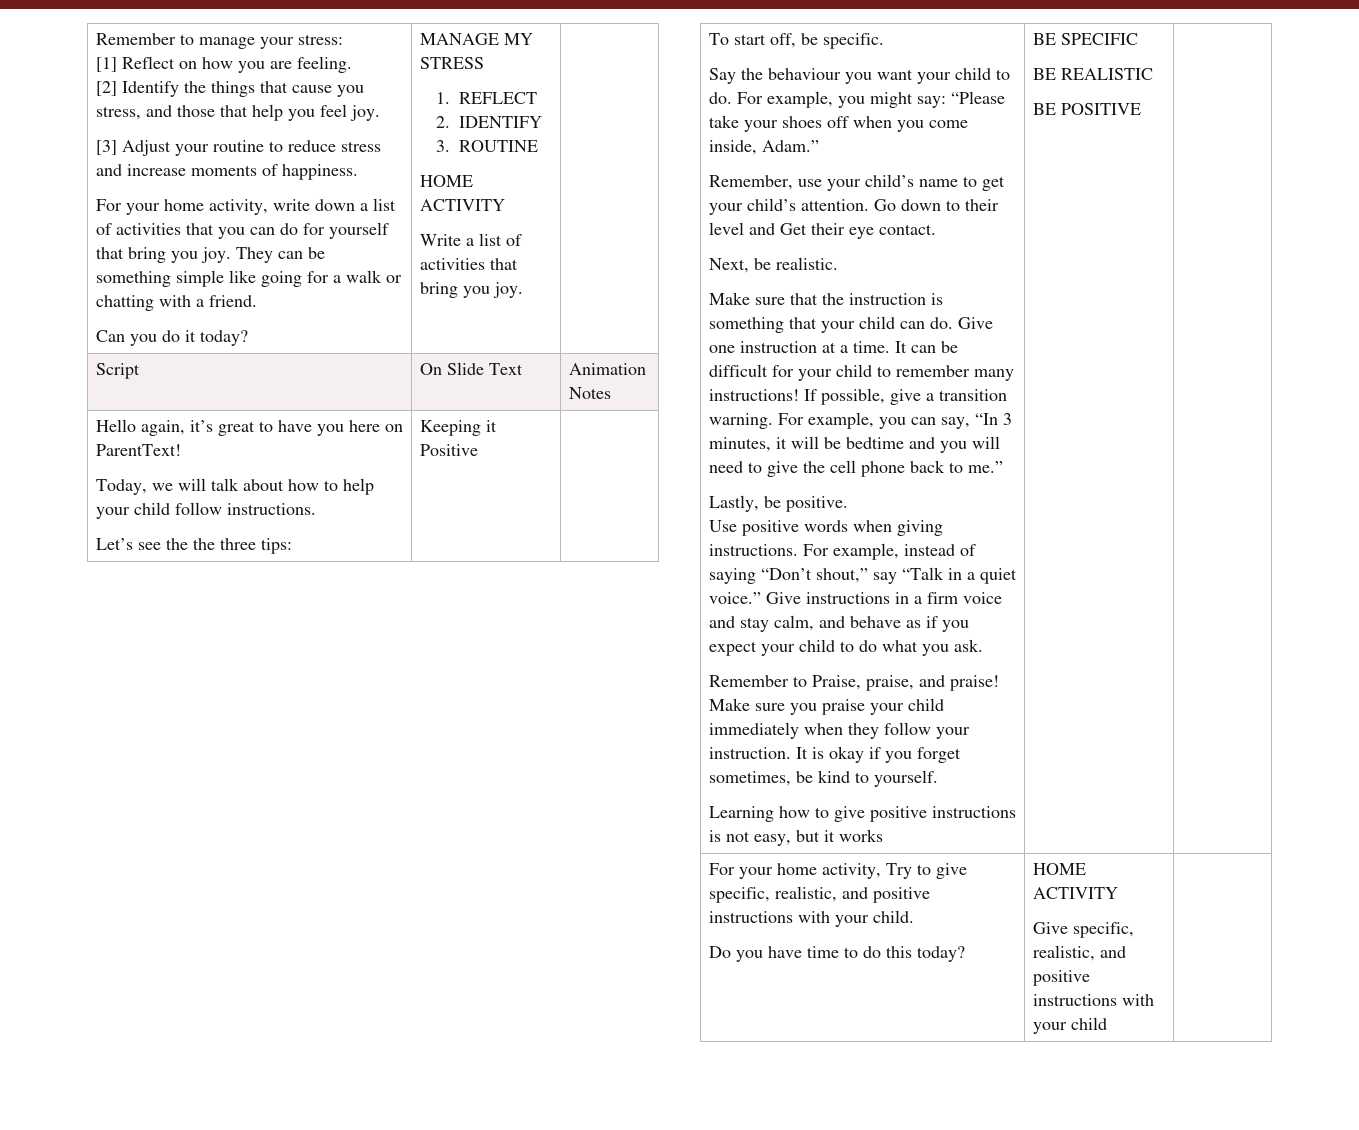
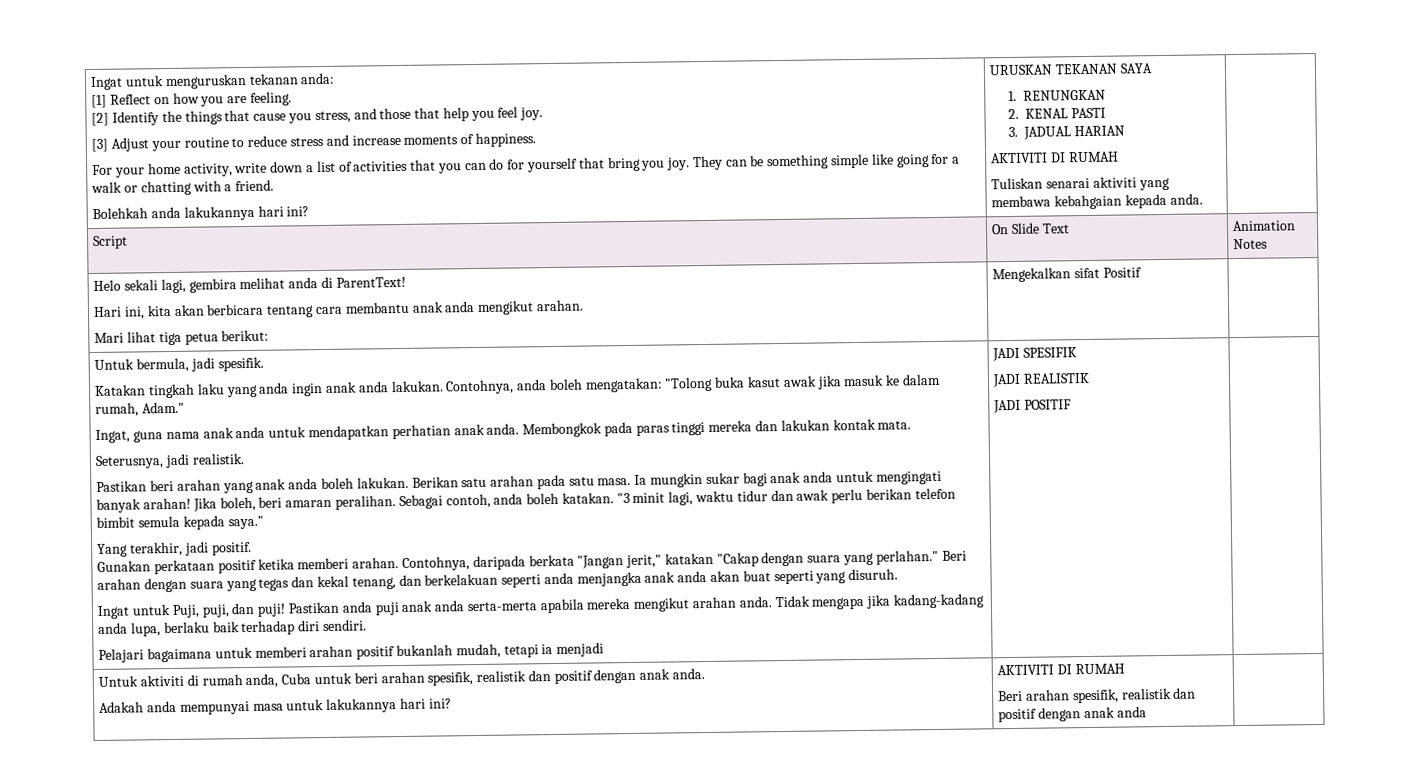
- Remember to manage your stress:
+ Ingat untuk menguruskan tekanan anda:
- Can you do it today? | MANAGE MY STRESS
+ Bolehkah anda lakukannya hari ini? | URUSKAN TEKANAN SAYA
- 1. REFLECT
+ 1. RENUNGKAN
- 2. IDENTIFY
+ 2. KENAL PASTI
- 3. ROUTINE
- HOME ACTIVITY
- Write a list of activities that bring you joy.
+ 3. JADUAL HARIAN
+ AKTIVITI DI RUMAH
+ Tuliskan senarai aktiviti yang membawa kebahgaian kepada anda.
- Hello again, it’s great to have you here on ParentText!
- Today, we will talk about how to help your child follow instructions.
- Let’s see the the three tips: | Keeping it Positive |
- To start off, be specific.
- Say the behaviour you want your child to do. For example, you might say: “Please take your shoes off when you come inside, Adam.”
- Remember, use your child’s name to get your child’s attention. Go down to their level and Get their eye contact.
- Next, be realistic.
- Make sure that the instruction is something that your child can do. Give one instruction at a time. It can be difficult for your child to remember many instructions! If possible, give a transition warning. For example, you can say, “In 3 minutes, it will be bedtime and you will need to give the cell phone back to me.”
- Lastly, be positive.
- Use positive words when giving instructions. For example, instead of saying “Don’t shout,” say “Talk in a quiet voice.” Give instructions in a firm voice and stay calm, and behave as if you expect your child to do what you ask.
- Remember to Praise, praise, and praise! Make sure you praise your child immediately when they follow your instruction. It is okay if you forget sometimes, be kind to yourself.
- Learning how to give positive instructions is not easy, but it works | BE SPECIFIC
- BE REALISTIC
- BE POSITIVE |
- For your home activity, Try to give specific, realistic, and positive instructions with your child.
- Do you have time to do this today? | HOME ACTIVITY
- Give specific, realistic, and positive instructions with your child |
+ Helo sekali lagi, gembira melihat anda di ParentText!
+ Hari ini, kita akan berbicara tentang cara membantu anak anda mengikut arahan.
+ Mari lihat tiga petua berikut: | Mengekalkan sifat Positif |
+ Untuk bermula, jadi spesifik.
+ Katakan tingkah laku yang anda ingin anak anda lakukan. Contohnya, anda boleh mengatakan: "Tolong buka kasut awak jika masuk ke dalam rumah, Adam."
+ Ingat, guna nama anak anda untuk mendapatkan perhatian anak anda. Membongkok pada paras tinggi mereka dan lakukan kontak mata.
+ Seterusnya, jadi realistik.
+ Pastikan beri arahan yang anak anda boleh lakukan. Berikan satu arahan pada satu masa. Ia mungkin sukar bagi anak anda untuk mengingati banyak arahan! Jika boleh, beri amaran peralihan. Sebagai contoh, anda boleh katakan. "3 minit lagi, waktu tidur dan awak perlu berikan telefon bimbit semula kepada saya."
+ Yang terakhir, jadi positif.
+ Gunakan perkataan positif ketika memberi arahan. Contohnya, daripada berkata "Jangan jerit," katakan "Cakap dengan suara yang perlahan." Beri arahan dengan suara yang tegas dan kekal tenang, dan berkelakuan seperti anda menjangka anak anda akan buat seperti yang disuruh.
+ Ingat untuk Puji, puji, dan puji! Pastikan anda puji anak anda serta-merta apabila mereka mengikut arahan anda. Tidak mengapa jika kadang-kadang anda lupa, berlaku baik terhadap diri sendiri.
+ Pelajari bagaimana untuk memberi arahan positif bukanlah mudah, tetapi ia menjadi | JADI SPESIFIK
+ JADI REALISTIK
+ JADI POSITIF |
+ Untuk aktiviti di rumah anda, Cuba untuk beri arahan spesifik, realistik dan positif dengan anak anda.
+ Adakah anda mempunyai masa untuk lakukannya hari ini? | AKTIVITI DI RUMAH
+ Beri arahan spesifik, realistik dan positif dengan anak anda |

